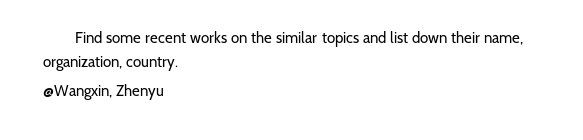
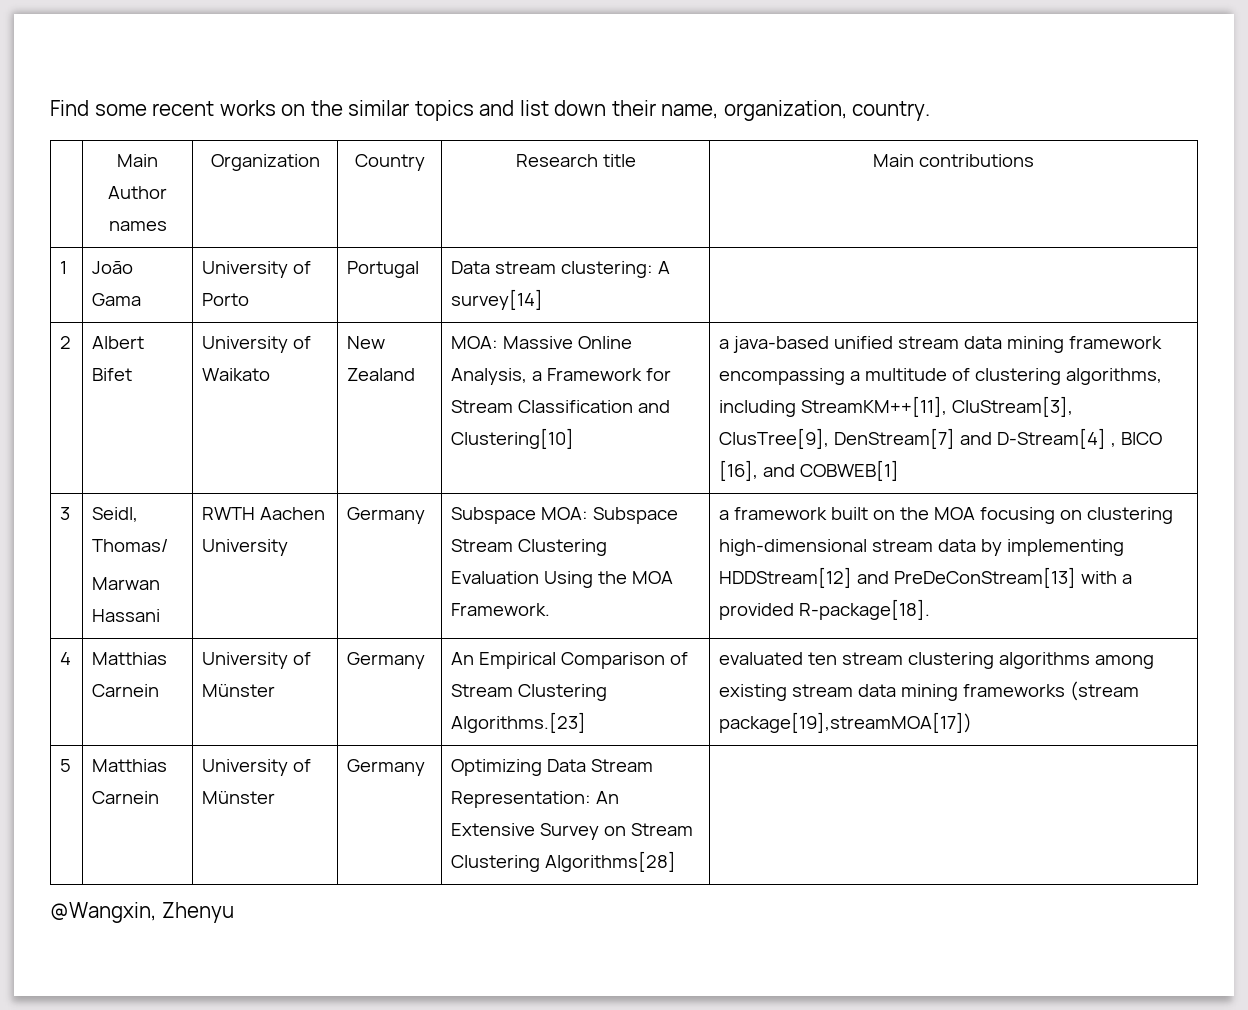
+ | Main Author names | Organization | Country | Research title | Main contributions
+ 1 | João Gama | University of Porto | Portugal | Data stream clustering: A survey[14] |
+ 2 | Albert Bifet | University of Waikato | New Zealand | MOA: Massive Online Analysis, a Framework for Stream Classification and Clustering[10] | a java-based unified stream data mining framework encompassing a multitude of clustering algorithms, including StreamKM++[11], CluStream[3], ClusTree[9], DenStream[7] and D-Stream[4] , BICO [16], and COBWEB[1]
+ 3 | Seidl, Thomas/
+ Marwan Hassani | RWTH Aachen University | Germany | Subspace MOA: Subspace Stream Clustering Evaluation Using the MOA Framework. | a framework built on the MOA focusing on clustering high-dimensional stream data by implementing HDDStream[12] and PreDeConStream[13] with a provided R-package[18].
+ 4 | Matthias Carnein | University of Münster | Germany | An Empirical Comparison of Stream Clustering Algorithms.[23] | evaluated ten stream clustering algorithms among existing stream data mining frameworks (stream package[19],streamMOA[17])
+ 5 | Matthias Carnein | University of Münster | Germany | Optimizing Data Stream Representation: An Extensive Survey on Stream Clustering Algorithms[28] |

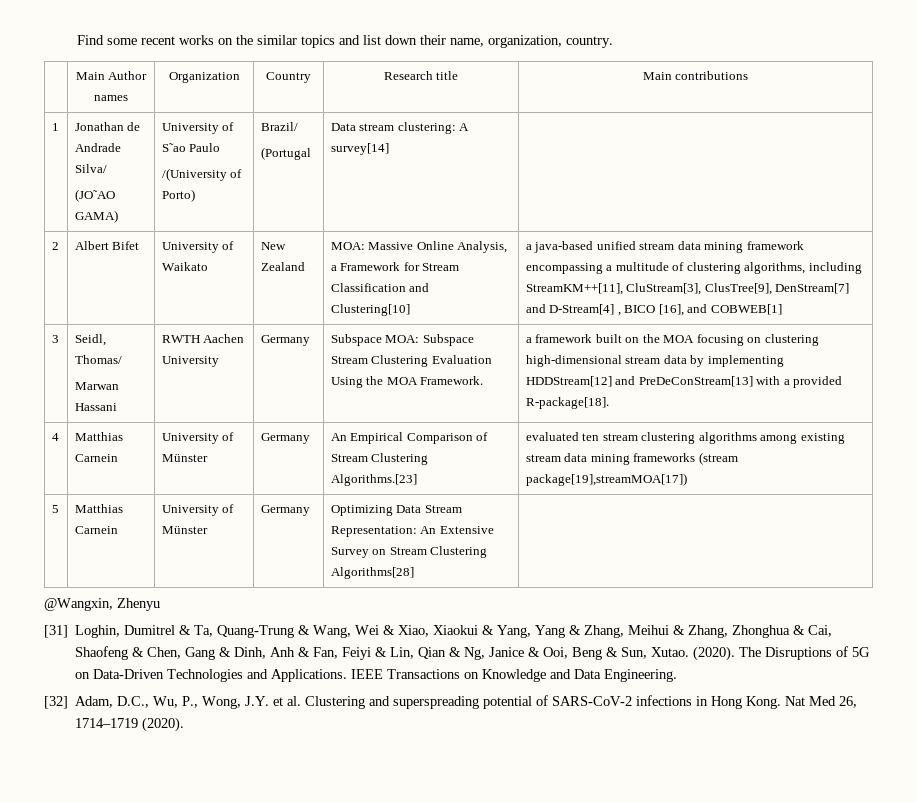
- 1 | João Gama | University of Porto | Portugal | Data stream clustering: A survey[14] |
+ 1 | Jonathan de Andrade Silva/
+ (JO˜AO GAMA) | University of S˜ao Paulo
+ /(University of Porto) | Brazil/
+ (Portugal | Data stream clustering: A survey[14] |
+ [31] Loghin, Dumitrel & Ta, Quang-Trung & Wang, Wei & Xiao, Xiaokui & Yang, Yang & Zhang, Meihui & Zhang, Zhonghua & Cai, Shaofeng & Chen, Gang & Dinh, Anh & Fan, Feiyi & Lin, Qian & Ng, Janice & Ooi, Beng & Sun, Xutao. (2020). The Disruptions of 5G on Data-Driven Technologies and Applications. IEEE Transactions on Knowledge and Data Engineering.
+ [32] Adam, D.C., Wu, P., Wong, J.Y. et al. Clustering and superspreading potential of SARS-CoV-2 infections in Hong Kong. Nat Med 26, 1714–1719 (2020).

